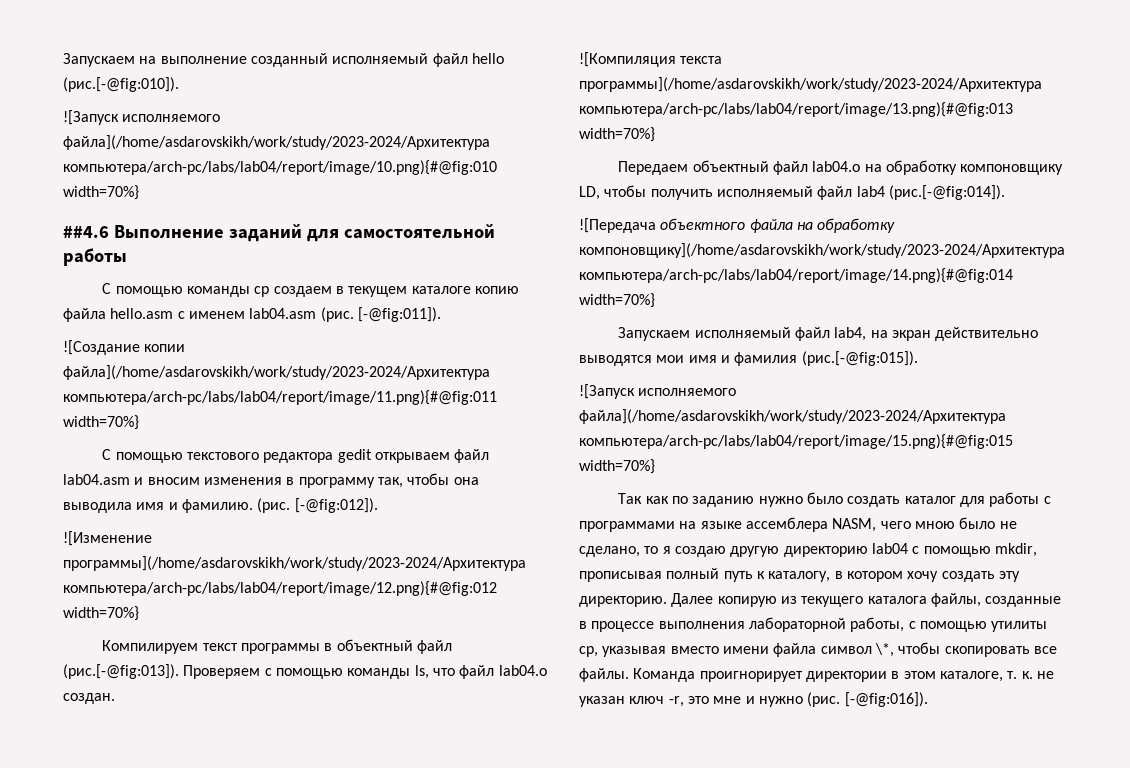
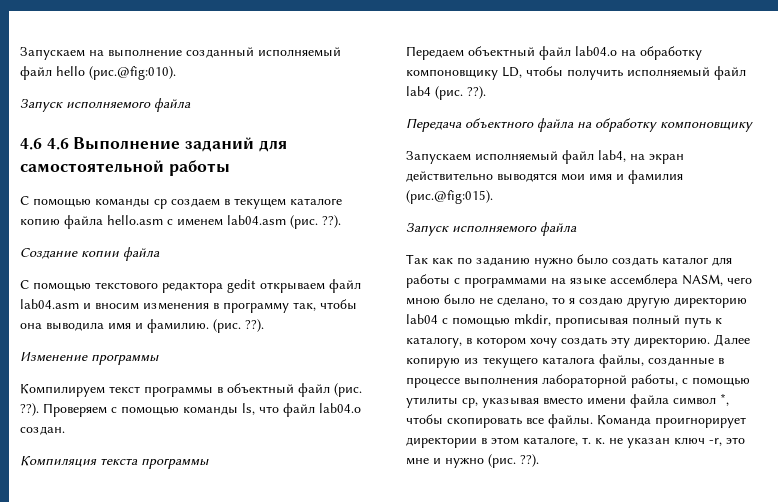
- Запускаем на выполнение созданный исполняемый файл hello (рис.[-@fig:010]).
- ![Запуск исполняемого файла](/home/asdarovskikh/work/study/2023-2024/Архитектура компьютера/arch-pc/labs/lab04/report/image/10.png){#@fig:010 width=70%}
- ##4.6 Выполнение заданий для самостоятельной работы
+ Запускаем на выполнение созданный исполняемый файл hello (рис.@fig:010).
+ Запуск исполняемого файла
+ 4.6 4.6 Выполнение заданий для самостоятельной работы
- С помощью команды cp создаем в текущем каталоге копию файла hello.asm с именем lab04.asm (рис. [-@fig:011]).
- ![Создание копии файла](/home/asdarovskikh/work/study/2023-2024/Архитектура компьютера/arch-pc/labs/lab04/report/image/11.png){#@fig:011 width=70%}
+ С помощью команды cp создаем в текущем каталоге копию файла hello.asm с именем lab04.asm (рис. ??).
+ Создание копии файла
- С помощью текстового редактора gedit открываем файл lab04.asm и вносим изменения в программу так, чтобы она выводила имя и фамилию. (рис. [-@fig:012]).
- ![Изменение программы](/home/asdarovskikh/work/study/2023-2024/Архитектура компьютера/arch-pc/labs/lab04/report/image/12.png){#@fig:012 width=70%}
+ С помощью текстового редактора gedit открываем файл lab04.asm и вносим изменения в программу так, чтобы она выводила имя и фамилию. (рис. ??).
+ Изменение программы
- Компилируем текст программы в объектный файл (рис.[-@fig:013]). Проверяем с помощью команды ls, что файл lab04.o создан.
+ Компилируем текст программы в объектный файл (рис. ??). Проверяем с помощью команды ls, что файл lab04.o создан.
- ![Компиляция текста программы](/home/asdarovskikh/work/study/2023-2024/Архитектура компьютера/arch-pc/labs/lab04/report/image/13.png){#@fig:013 width=70%}
+ Компиляция текста программы
- Передаем объектный файл lab04.o на обработку компоновщику LD, чтобы получить исполняемый файл lab4 (рис.[-@fig:014]).
- ![Передача объектного файла на обработку компоновщику](/home/asdarovskikh/work/study/2023-2024/Архитектура компьютера/arch-pc/labs/lab04/report/image/14.png){#@fig:014 width=70%}
+ Передаем объектный файл lab04.o на обработку компоновщику LD, чтобы получить исполняемый файл lab4 (рис. ??).
+ Передача объектного файла на обработку компоновщику
- Запускаем исполняемый файл lab4, на экран действительно выводятся мои имя и фамилия (рис.[-@fig:015]).
- ![Запуск исполняемого файла](/home/asdarovskikh/work/study/2023-2024/Архитектура компьютера/arch-pc/labs/lab04/report/image/15.png){#@fig:015 width=70%}
+ Запускаем исполняемый файл lab4, на экран действительно выводятся мои имя и фамилия (рис.@fig:015).
+ Запуск исполняемого файла
- Далее копирую из текущего каталога файлы, созданные в процессе выполнения лабораторной работы, с помощью утилиты cp, указывая вместо имени файла символ \*, чтобы скопировать все файлы.
+ Далее копирую из текущего каталога файлы, созданные в процессе выполнения лабораторной работы, с помощью утилиты cp, указывая вместо имени файла символ *, чтобы скопировать все файлы.
- Команда проигнорирует директории в этом каталоге, т. к. не указан ключ -r, это мне и нужно (рис. [-@fig:016]).
+ Команда проигнорирует директории в этом каталоге, т. к. не указан ключ -r, это мне и нужно (рис. ??).

